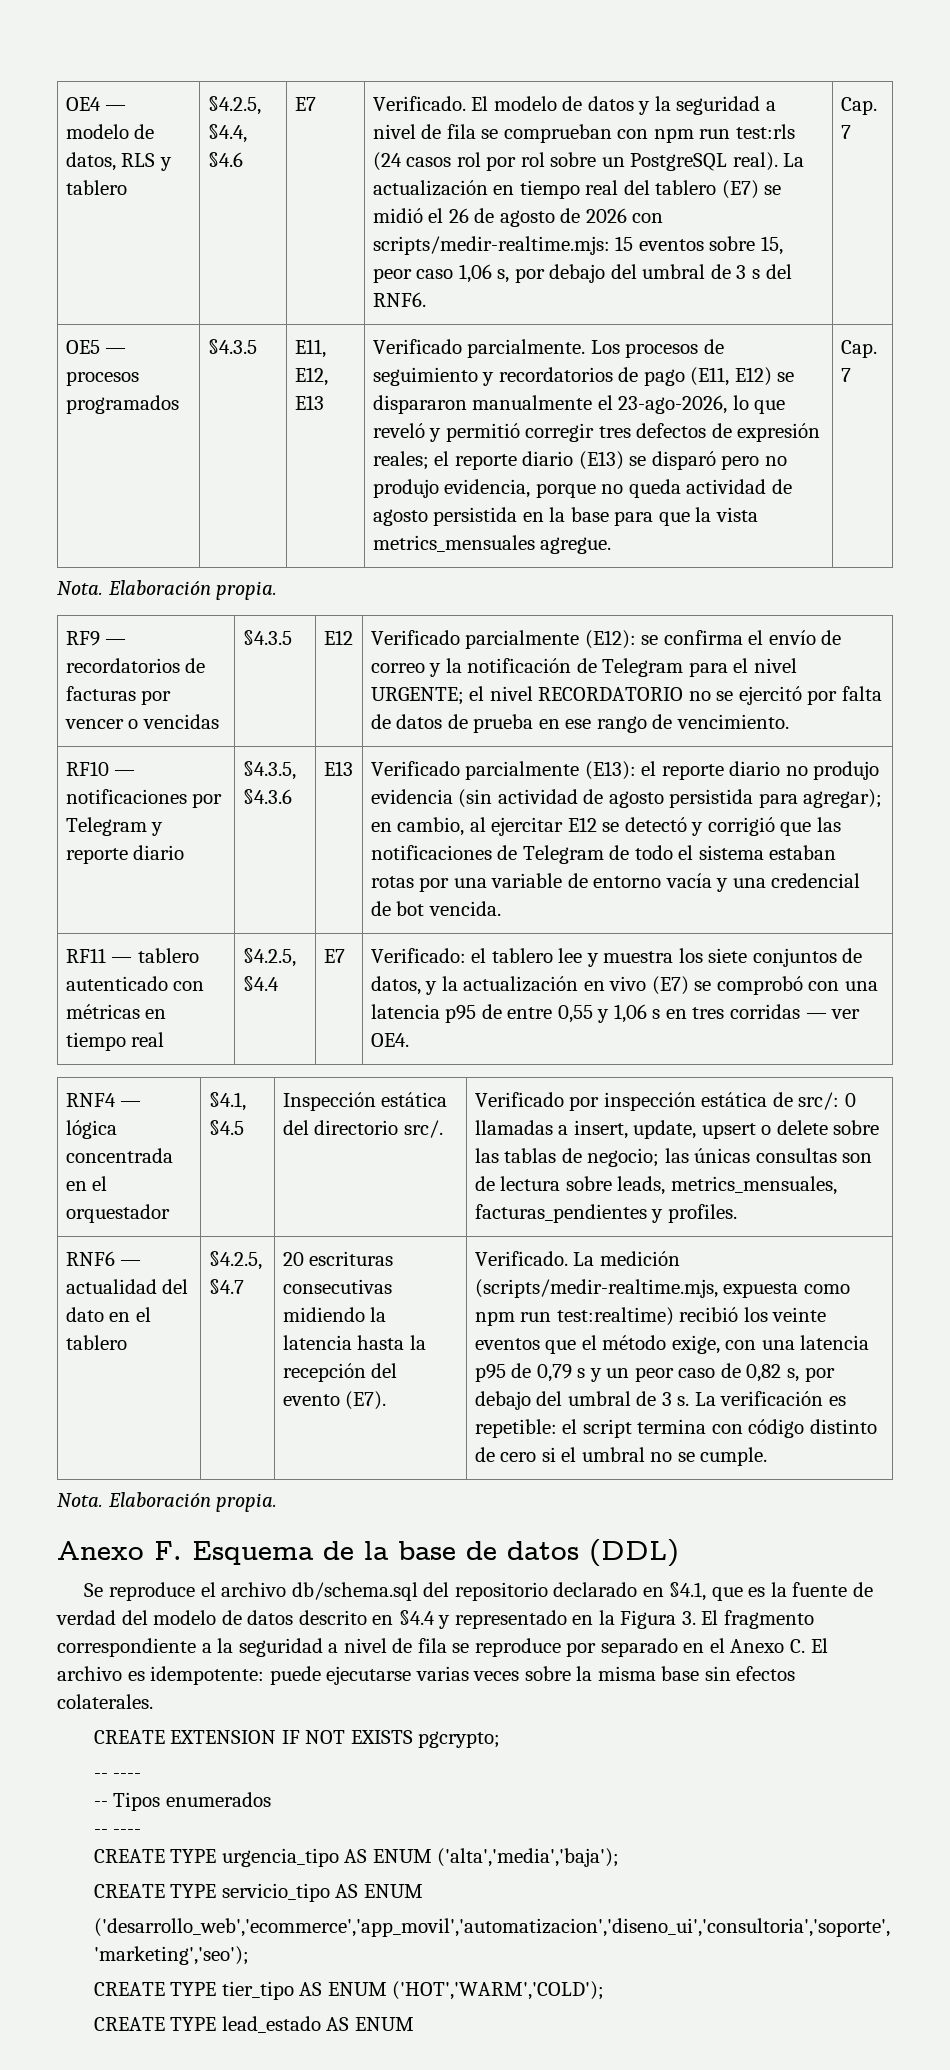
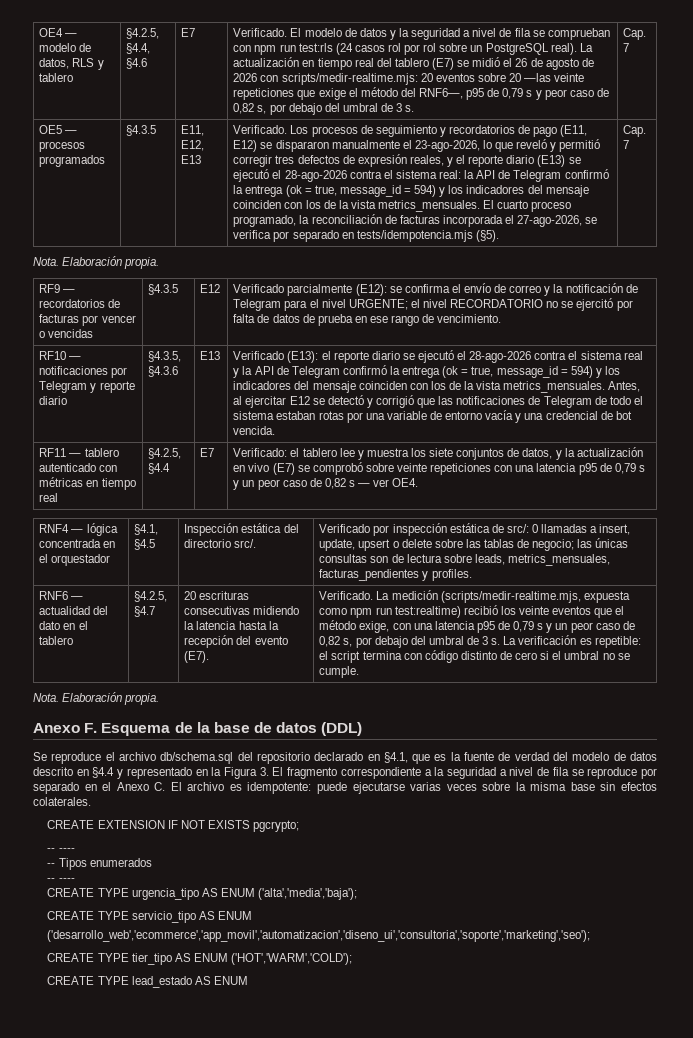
- La actualización en tiempo real del tablero (E7) se midió el 26 de agosto de 2026 con scripts/medir-realtime.mjs: 15 eventos sobre 15, peor caso 1,06 s, por debajo del umbral de 3 s del RNF6.
+ La actualización en tiempo real del tablero (E7) se midió el 26 de agosto de 2026 con scripts/medir-realtime.mjs: 20 eventos sobre 20 —las veinte repeticiones que exige el método del RNF6—, p95 de 0,79 s y peor caso de 0,82 s, por debajo del umbral de 3 s.
- E11, E12, E13 | Verificado parcialmente.
+ E11, E12, E13 | Verificado.
- Los procesos de seguimiento y recordatorios de pago (E11, E12) se dispararon manualmente el 23-ago-2026, lo que reveló y permitió corregir tres defectos de expresión reales; el reporte diario (E13) se disparó pero no produjo evidencia, porque no queda actividad de agosto persistida en la base para que la vista metrics_mensuales agregue.
+ Los procesos de seguimiento y recordatorios de pago (E11, E12) se dispararon manualmente el 23-ago-2026, lo que reveló y permitió corregir tres defectos de expresión reales, y el reporte diario (E13) se ejecutó el 28-ago-2026 contra el sistema real: la API de Telegram confirmó la entrega (ok = true, message_id = 594) y los indicadores del mensaje coinciden con los de la vista metrics_mensuales. El cuarto proceso programado, la reconciliación de facturas incorporada el 27-ago-2026, se verifica por separado en tests/idempotencia.mjs (§5).
- Verificado parcialmente (E13): el reporte diario no produjo evidencia (sin actividad de agosto persistida para agregar); en cambio, al ejercitar E12 se detectó y corrigió que las notificaciones de Telegram de todo el sistema estaban rotas por una variable de entorno vacía y una credencial de bot vencida.
+ Verificado (E13): el reporte diario se ejecutó el 28-ago-2026 contra el sistema real y la API de Telegram confirmó la entrega (ok = true, message_id = 594) y los indicadores del mensaje coinciden con los de la vista metrics_mensuales. Antes, al ejercitar E12 se detectó y corrigió que las notificaciones de Telegram de todo el sistema estaban rotas por una variable de entorno vacía y una credencial de bot vencida.
- Verificado: el tablero lee y muestra los siete conjuntos de datos, y la actualización en vivo (E7) se comprobó con una latencia p95 de entre 0,55 y 1,06 s en tres corridas — ver OE4.
+ Verificado: el tablero lee y muestra los siete conjuntos de datos, y la actualización en vivo (E7) se comprobó sobre veinte repeticiones con una latencia p95 de 0,79 s y un peor caso de 0,82 s — ver OE4.

